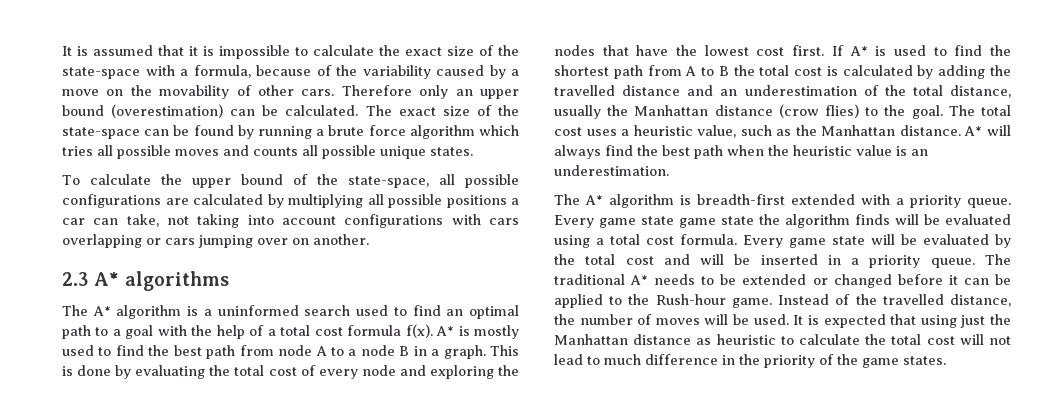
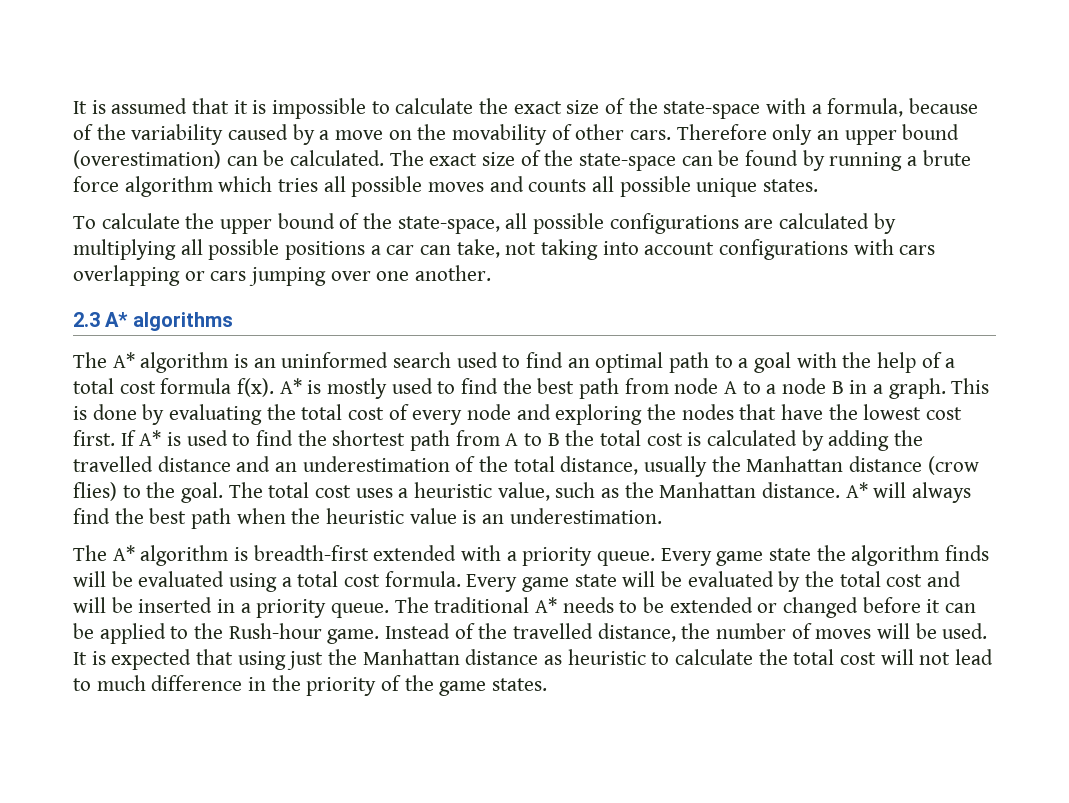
- To calculate the upper bound of the state-space, all possible configurations are calculated by multiplying all possible positions a car can take, not taking into account configurations with cars overlapping or cars jumping over on another.
+ To calculate the upper bound of the state-space, all possible configurations are calculated by multiplying all possible positions a car can take, not taking into account configurations with cars overlapping or cars jumping over one another.
- The A* algorithm is a uninformed search used to find an optimal path to a goal with the help of a total cost formula f(x).
+ The A* algorithm is an uninformed search used to find an optimal path to a goal with the help of a total cost formula f(x).
- Every game state game state the algorithm finds will be evaluated using a total cost formula.
+ Every game state the algorithm finds will be evaluated using a total cost formula.

